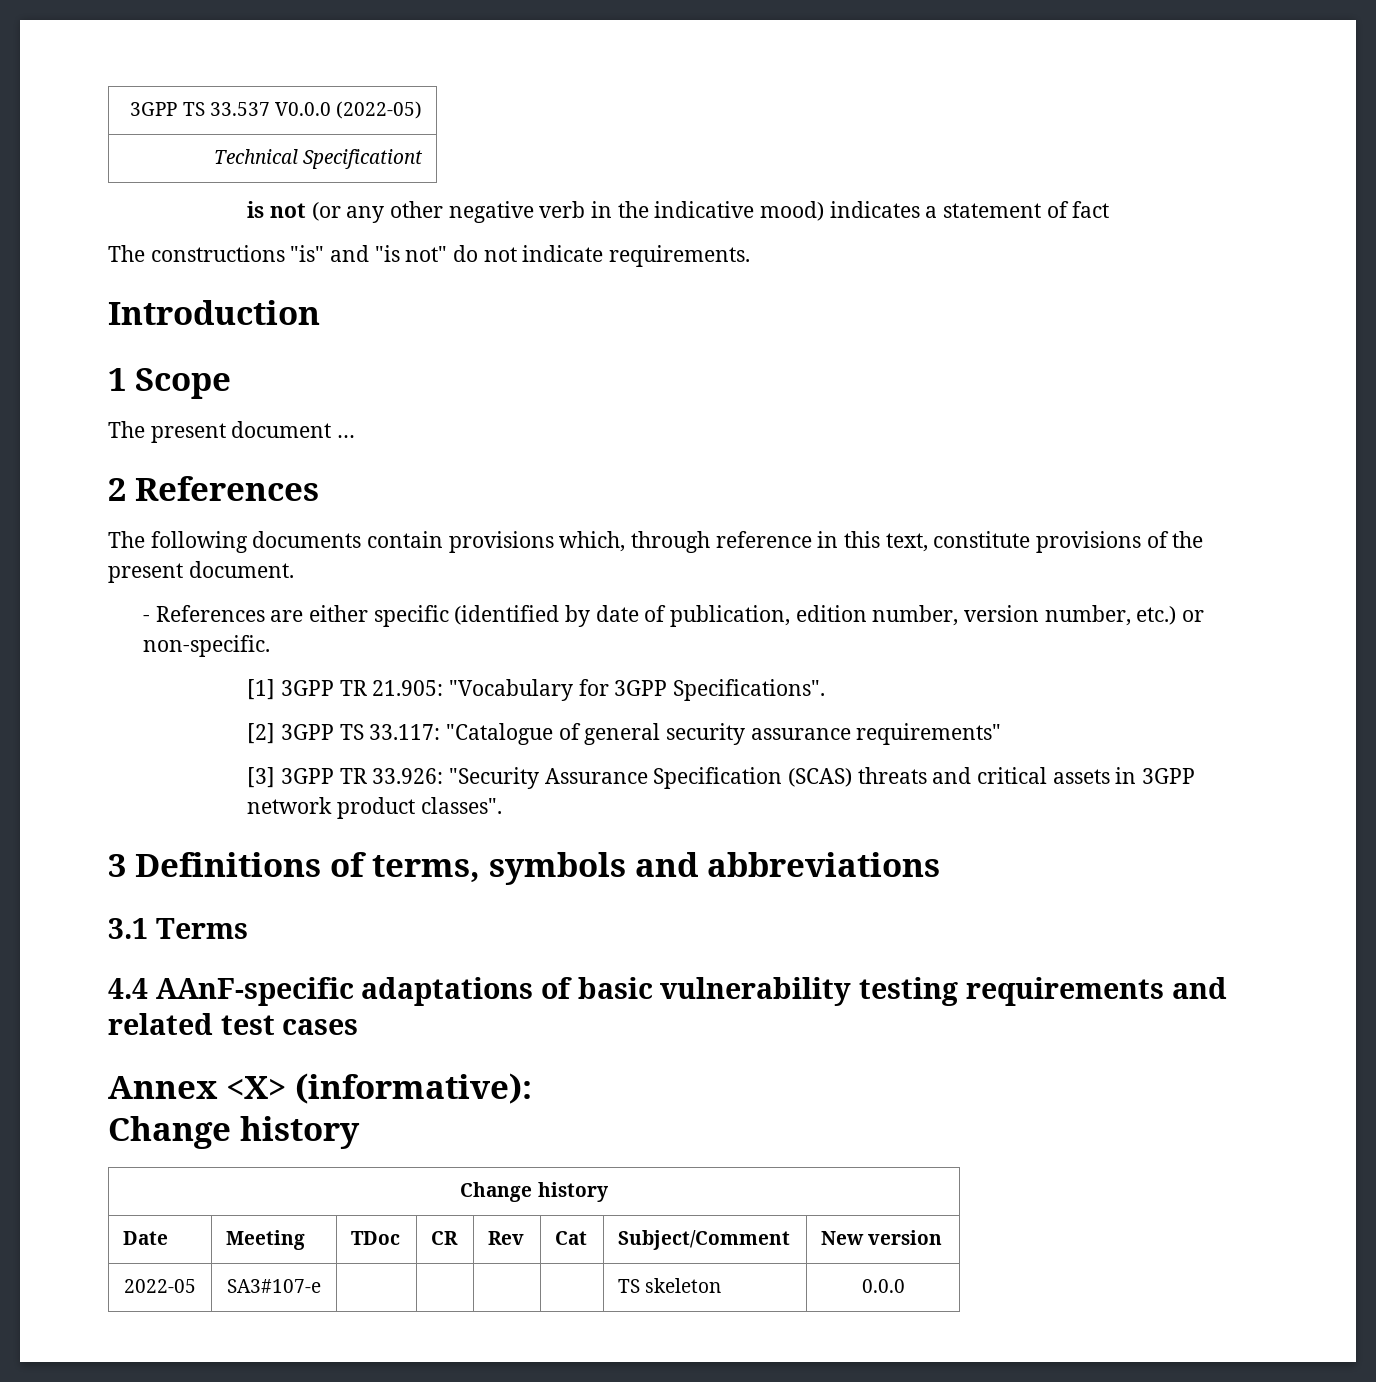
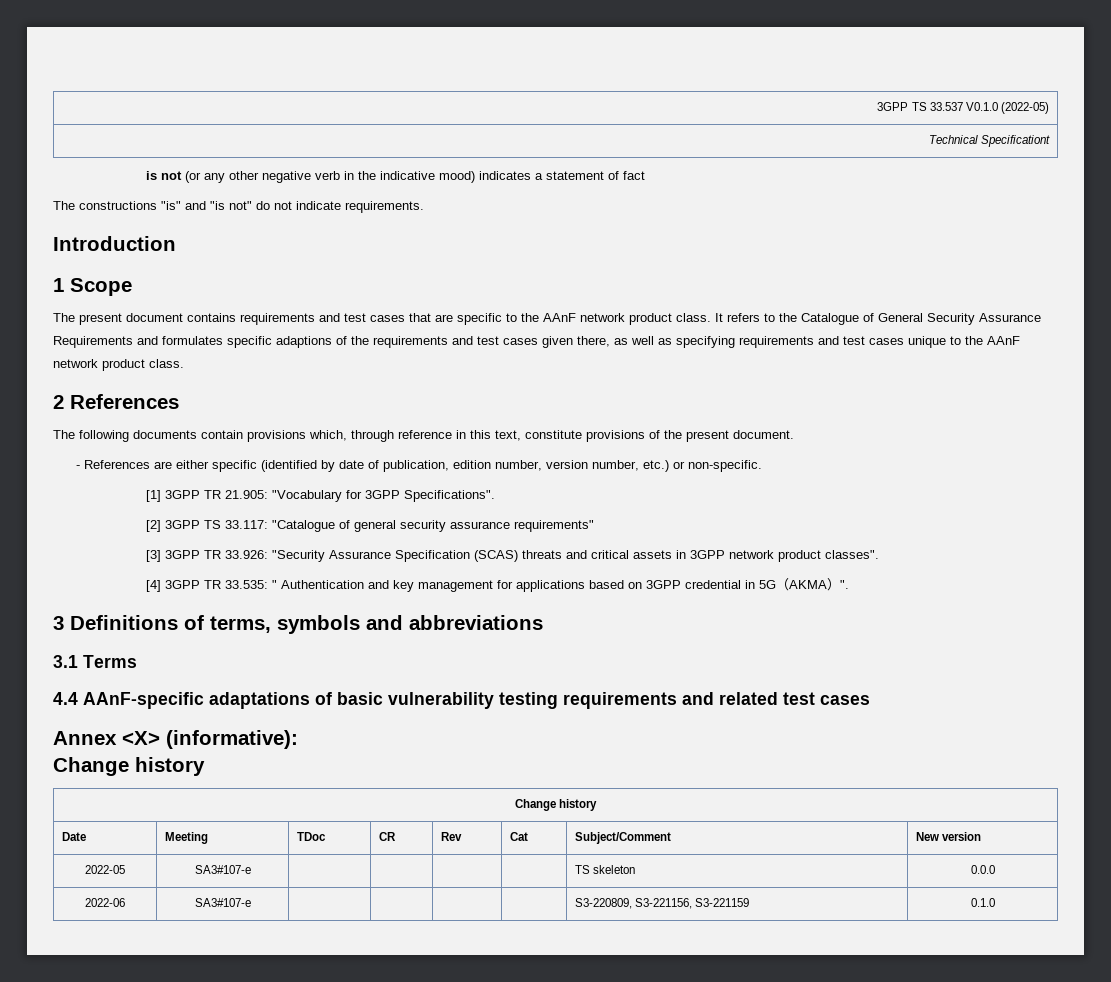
- 3GPP TS 33.537 V0.0.0 (2022-05)
+ 3GPP TS 33.537 V0.1.0 (2022-05)
- The present document …
+ The present document contains requirements and test cases that are specific to the AAnF network product class. It refers to the Catalogue of General Security Assurance Requirements and formulates specific adaptions of the requirements and test cases given there, as well as specifying requirements and test cases unique to the AAnF network product class.
+ [4] 3GPP TR 33.535: " Authentication and key management for applications based on 3GPP credential in 5G（AKMA）".
+ 2022-06 | SA3#107-e | | | | | S3-220809, S3-221156, S3-221159 | 0.1.0

